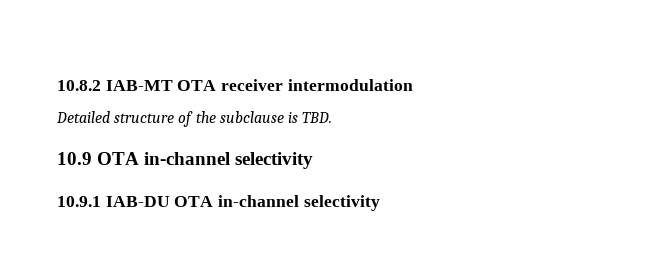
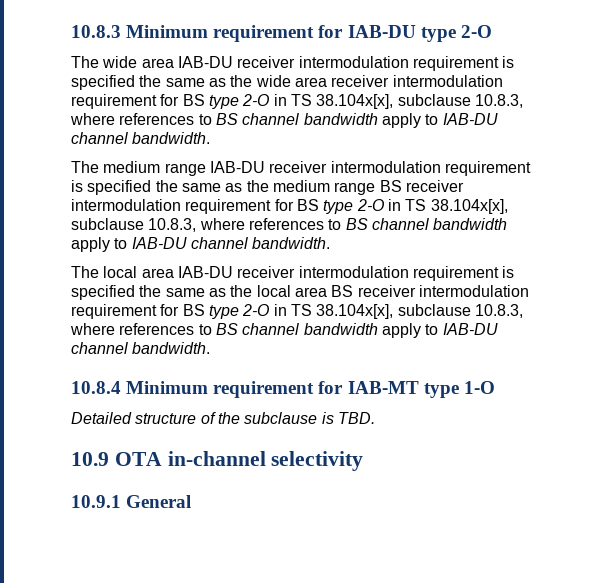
- 10.8.2 IAB-MT OTA receiver intermodulation
+ 10.8.3 Minimum requirement for IAB-DU type 2-O
+ The wide area IAB-DU receiver intermodulation requirement is specified the same as the wide area receiver intermodulation requirement for BS type 2-O in TS 38.104x[x], subclause 10.8.3, where references to BS channel bandwidth apply to IAB-DU channel bandwidth.
+ The medium range IAB-DU receiver intermodulation requirement is specified the same as the medium range BS receiver intermodulation requirement for BS type 2-O in TS 38.104x[x], subclause 10.8.3, where references to BS channel bandwidth apply to IAB-DU channel bandwidth.
+ The local area IAB-DU receiver intermodulation requirement is specified the same as the local area BS receiver intermodulation requirement for BS type 2-O in TS 38.104x[x], subclause 10.8.3, where references to BS channel bandwidth apply to IAB-DU channel bandwidth.
+ 10.8.4 Minimum requirement for IAB-MT type 1-O
- 10.9.1 IAB-DU OTA in-channel selectivity
+ 10.9.1 General

